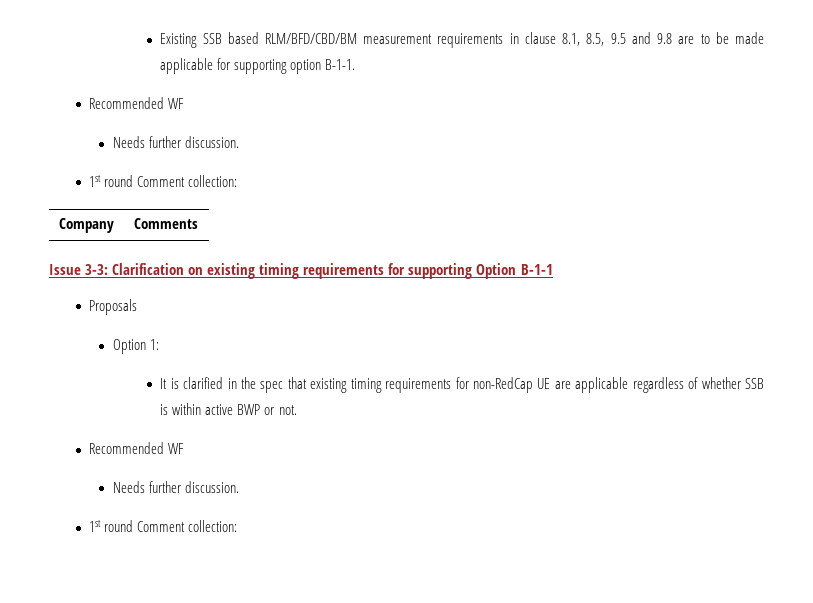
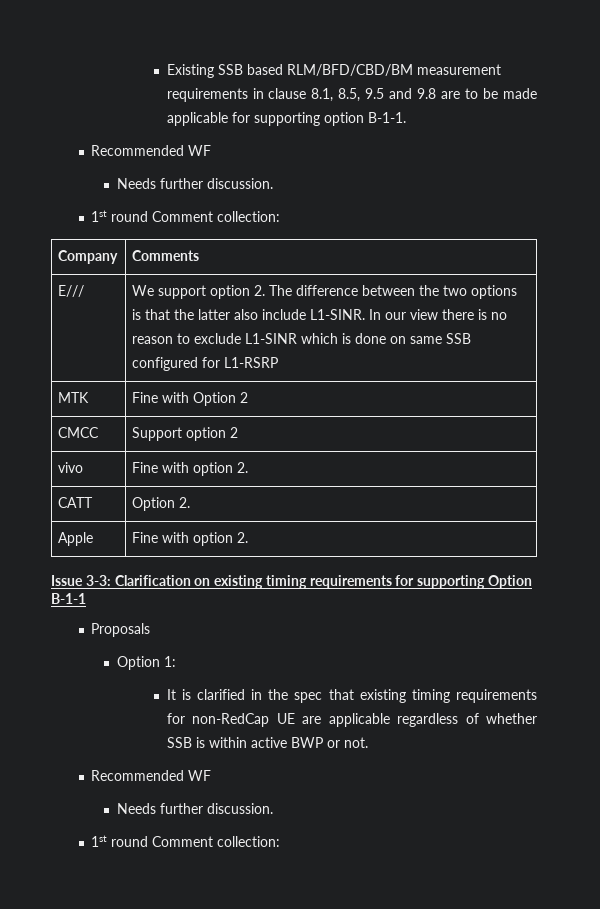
+ E/// | We support option 2. The difference between the two options is that the latter also include L1-SINR. In our view there is no reason to exclude L1-SINR which is done on same SSB configured for L1-RSRP
+ MTK | Fine with Option 2
+ CMCC | Support option 2
+ vivo | Fine with option 2.
+ CATT | Option 2.
+ Apple | Fine with option 2.

